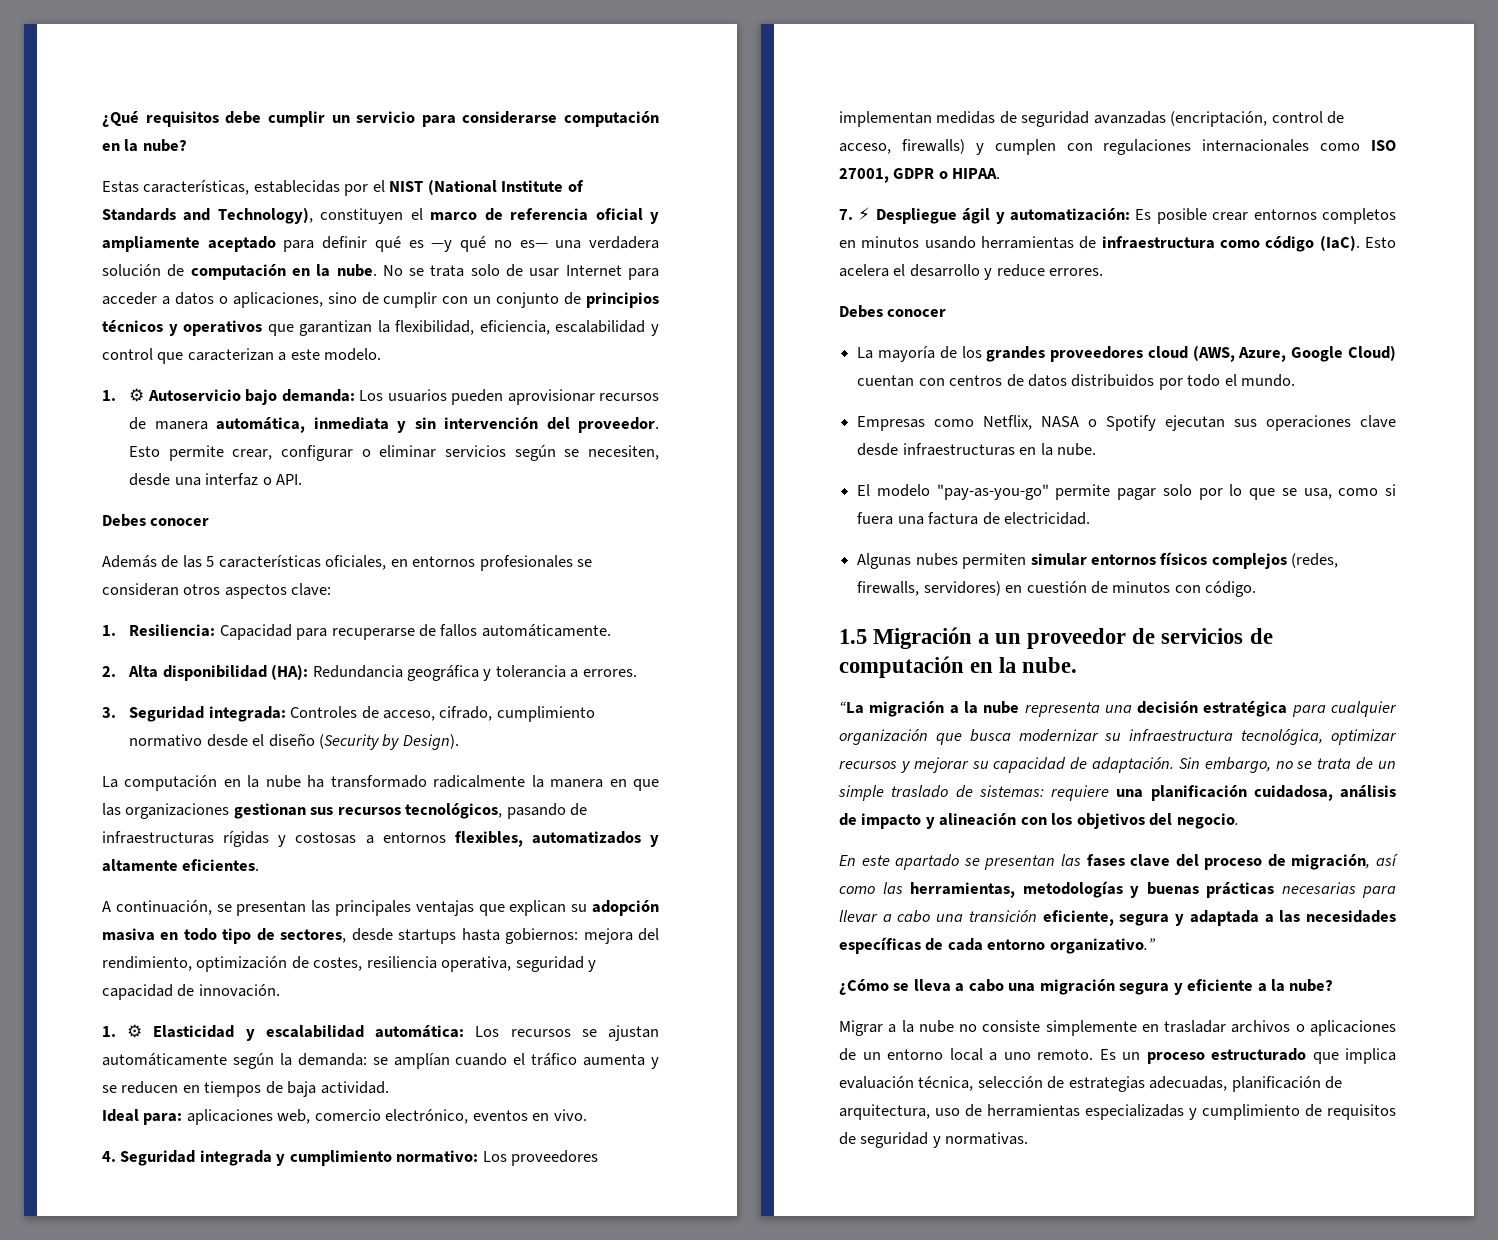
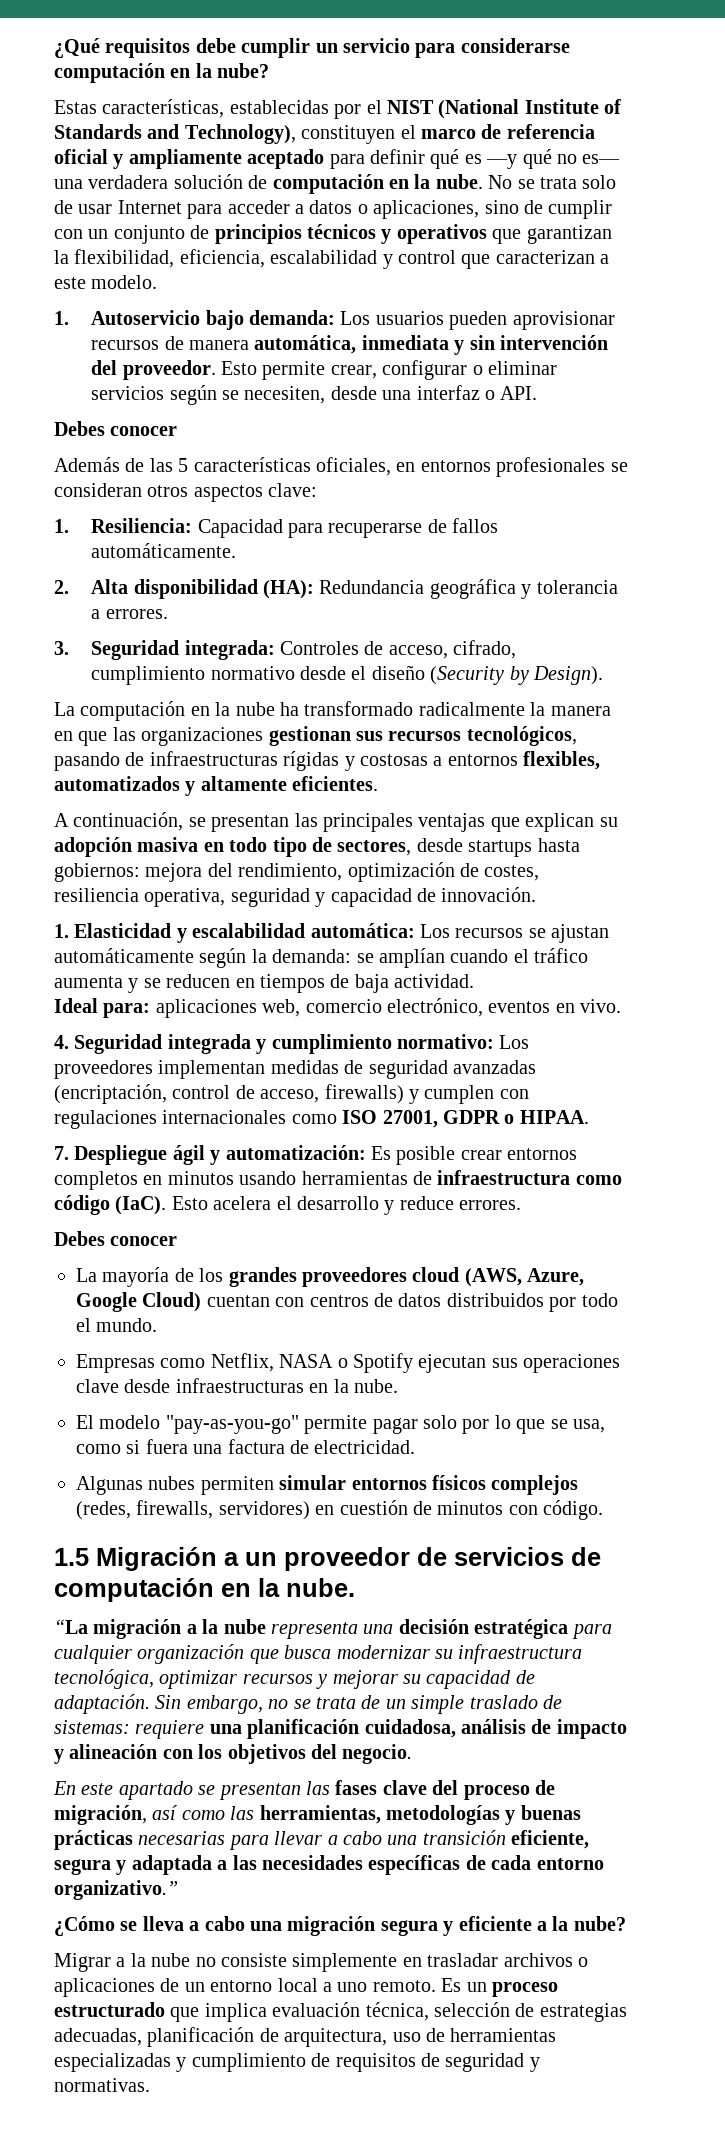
- 1. ⚙ Autoservicio bajo demanda: Los usuarios pueden aprovisionar recursos de manera automática, inmediata y sin intervención del proveedor.
+ 1. Autoservicio bajo demanda: Los usuarios pueden aprovisionar recursos de manera automática, inmediata y sin intervención del proveedor.
- 1. ⚙ Elasticidad y escalabilidad automática: Los recursos se ajustan automáticamente según la demanda: se amplían cuando el tráfico aumenta y se reducen en tiempos de baja actividad.
+ 1. Elasticidad y escalabilidad automática: Los recursos se ajustan automáticamente según la demanda: se amplían cuando el tráfico aumenta y se reducen en tiempos de baja actividad.
- 7. ⚡ Despliegue ágil y automatización: Es posible crear entornos completos en minutos usando herramientas de infraestructura como código (IaC).
+ 7. Despliegue ágil y automatización: Es posible crear entornos completos en minutos usando herramientas de infraestructura como código (IaC).

